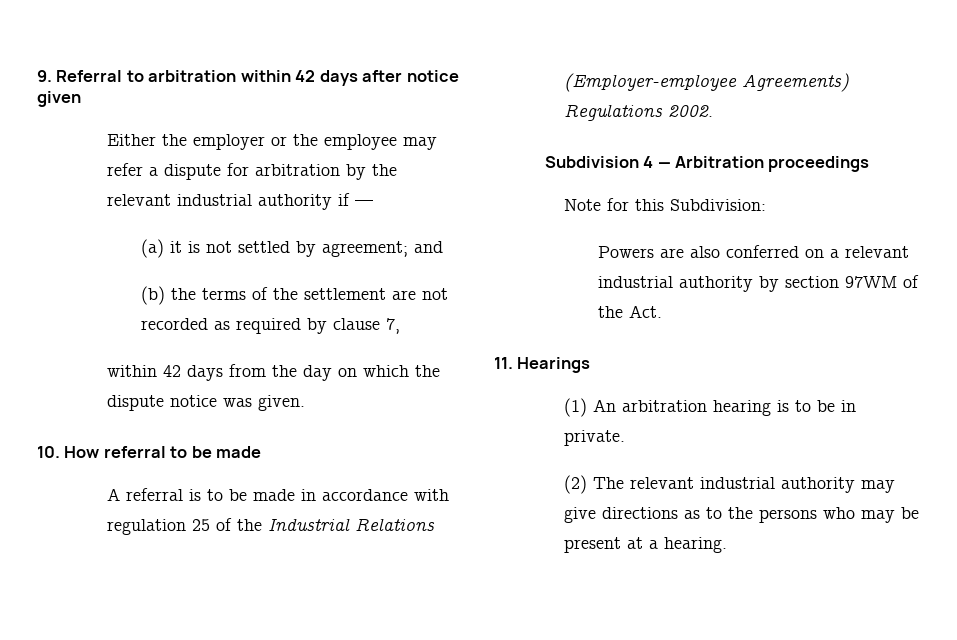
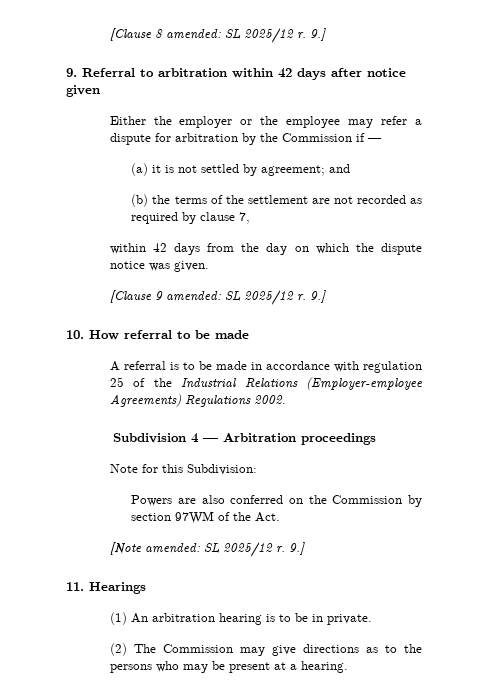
+ [Clause 8 amended: SL 2025/12 r. 9.]
- Either the employer or the employee may refer a dispute for arbitration by the relevant industrial authority if —
+ Either the employer or the employee may refer a dispute for arbitration by the Commission if —
+ [Clause 9 amended: SL 2025/12 r. 9.]
- Powers are also conferred on a relevant industrial authority by section 97WM of the Act.
+ Powers are also conferred on the Commission by section 97WM of the Act.
+ [Note amended: SL 2025/12 r. 9.]
- (2) The relevant industrial authority may give directions as to the persons who may be present at a hearing.
+ (2) The Commission may give directions as to the persons who may be present at a hearing.

